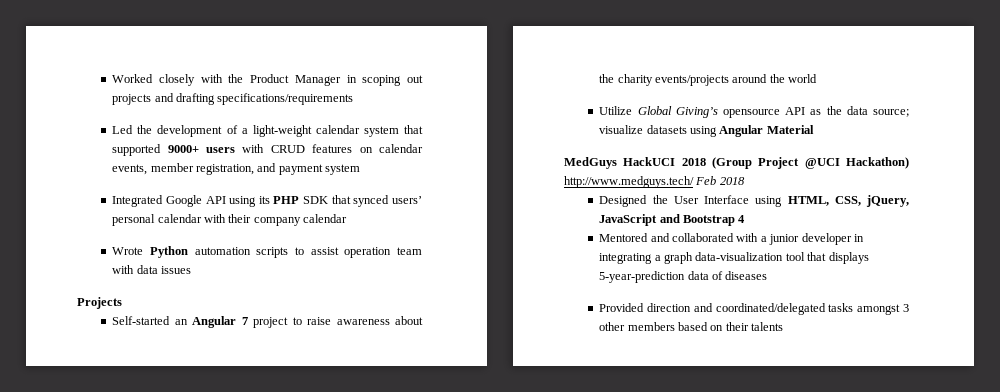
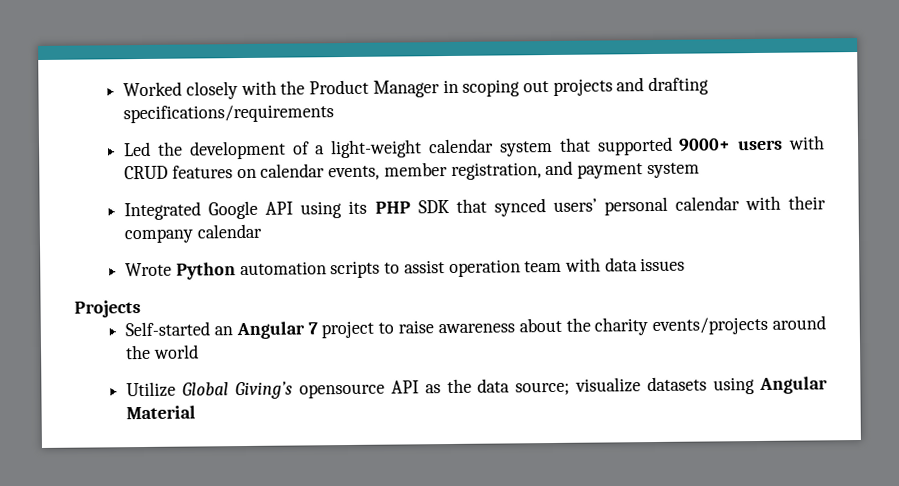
- MedGuys HackUCI 2018 (Group Project @UCI Hackathon) http://www.medguys.tech/ Feb 2018
- Designed the User Interface using HTML, CSS, jQuery, JavaScript and Bootstrap 4
- Mentored and collaborated with a junior developer in integrating a graph data-visualization tool that displays 5-year-prediction data of diseases
- Provided direction and coordinated/delegated tasks amongst 3 other members based on their talents

